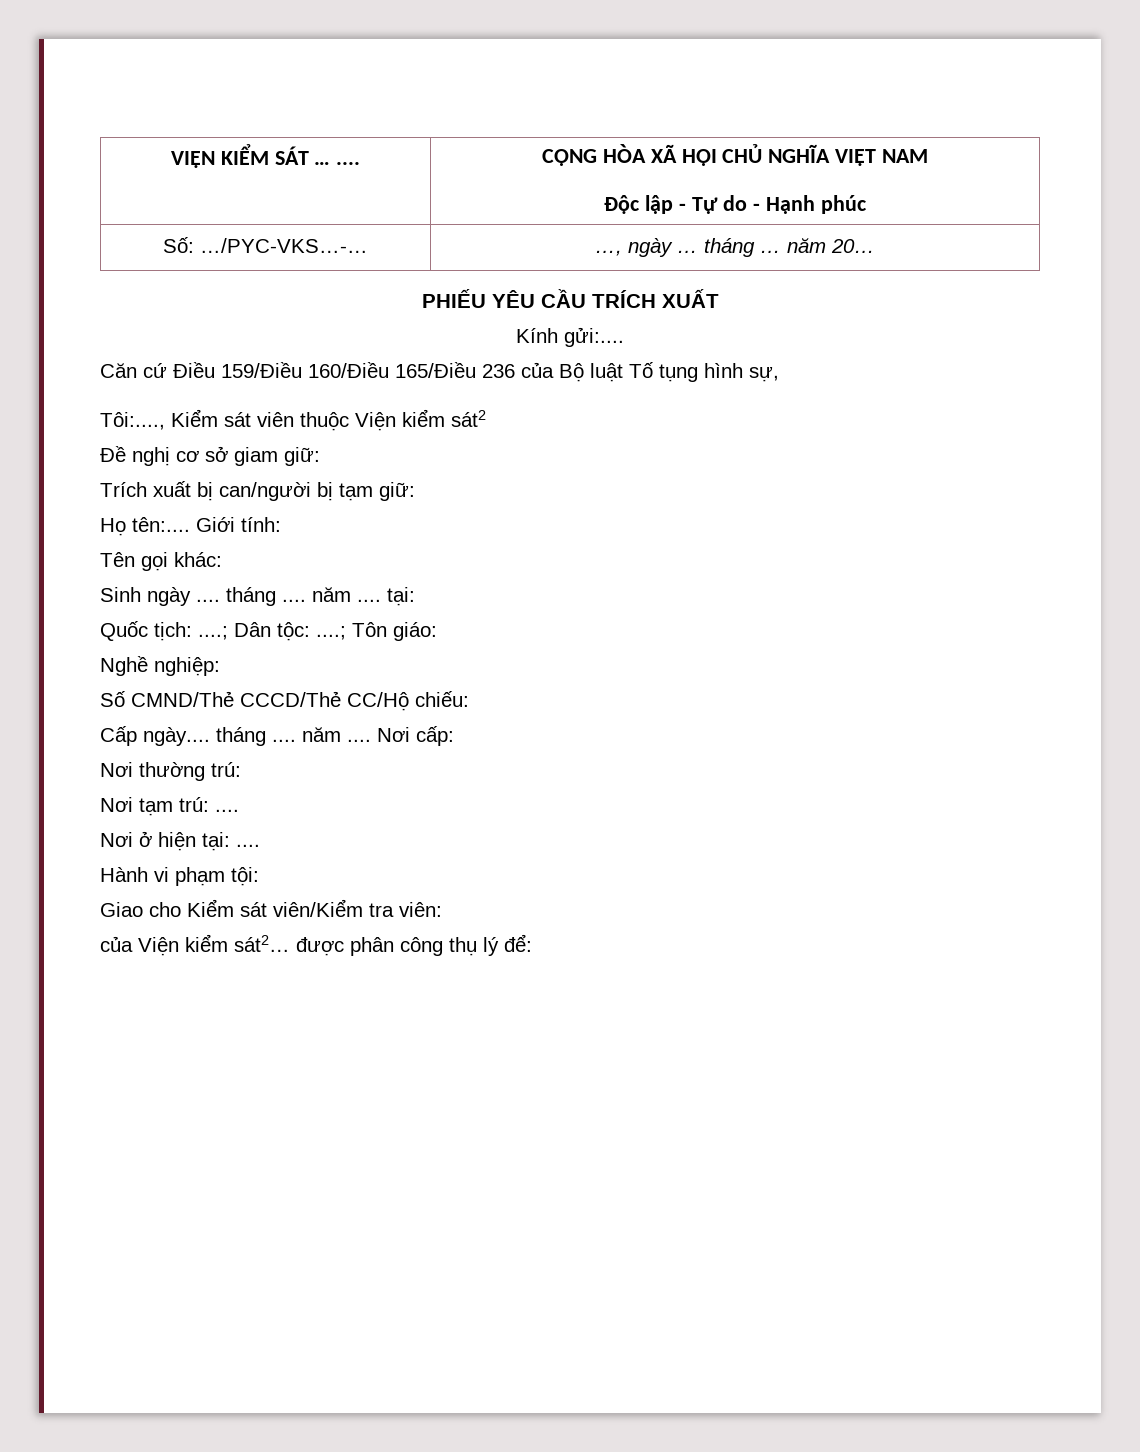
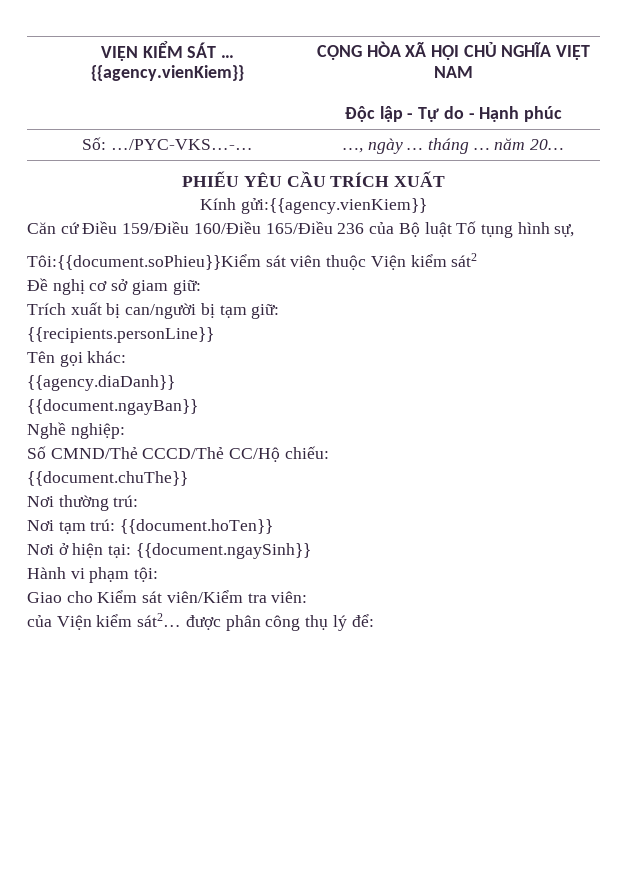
- VIỆN KIỂM SÁT … .... | CỘNG HÒA XÃ HỘI CHỦ NGHĨA VIỆT NAM
+ VIỆN KIỂM SÁT … {{agency.vienKiem}} | CỘNG HÒA XÃ HỘI CHỦ NGHĨA VIỆT NAM
- Kính gửi:....
+ Kính gửi:{{agency.vienKiem}}
- Tôi:...., Kiểm sát viên thuộc Viện kiểm sát2
+ Tôi:{{document.soPhieu}}Kiểm sát viên thuộc Viện kiểm sát2
- Họ tên:.... Giới tính:
+ {{recipients.personLine}}
- Sinh ngày .... tháng .... năm .... tại:
- Quốc tịch: ....; Dân tộc: ....; Tôn giáo:
+ {{agency.diaDanh}}
+ {{document.ngayBan}}
- Cấp ngày.... tháng .... năm .... Nơi cấp:
+ {{document.chuThe}}
- Nơi tạm trú: ....
+ Nơi tạm trú: {{document.hoTen}}
- Nơi ở hiện tại: ....
+ Nơi ở hiện tại: {{document.ngaySinh}}

